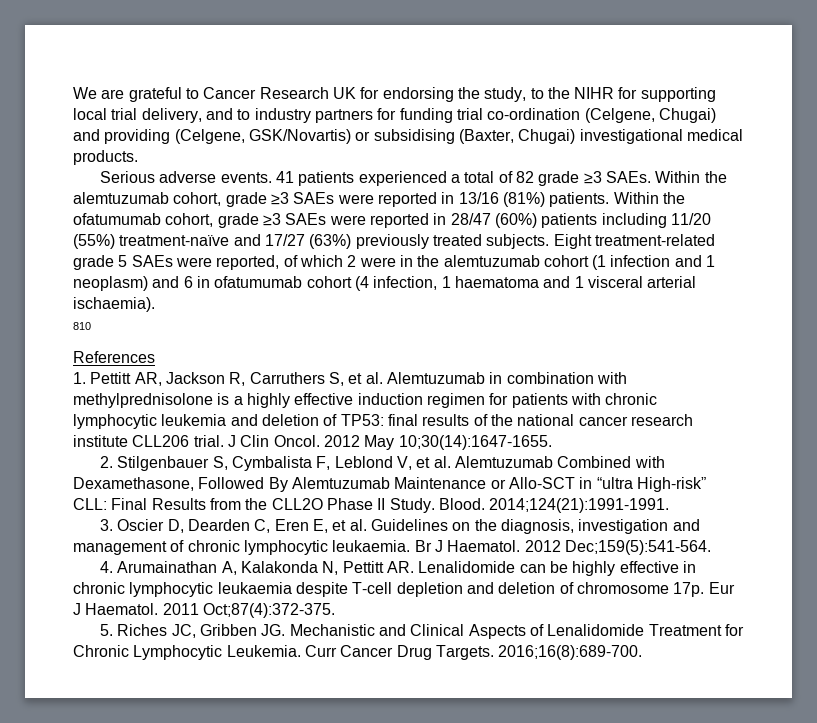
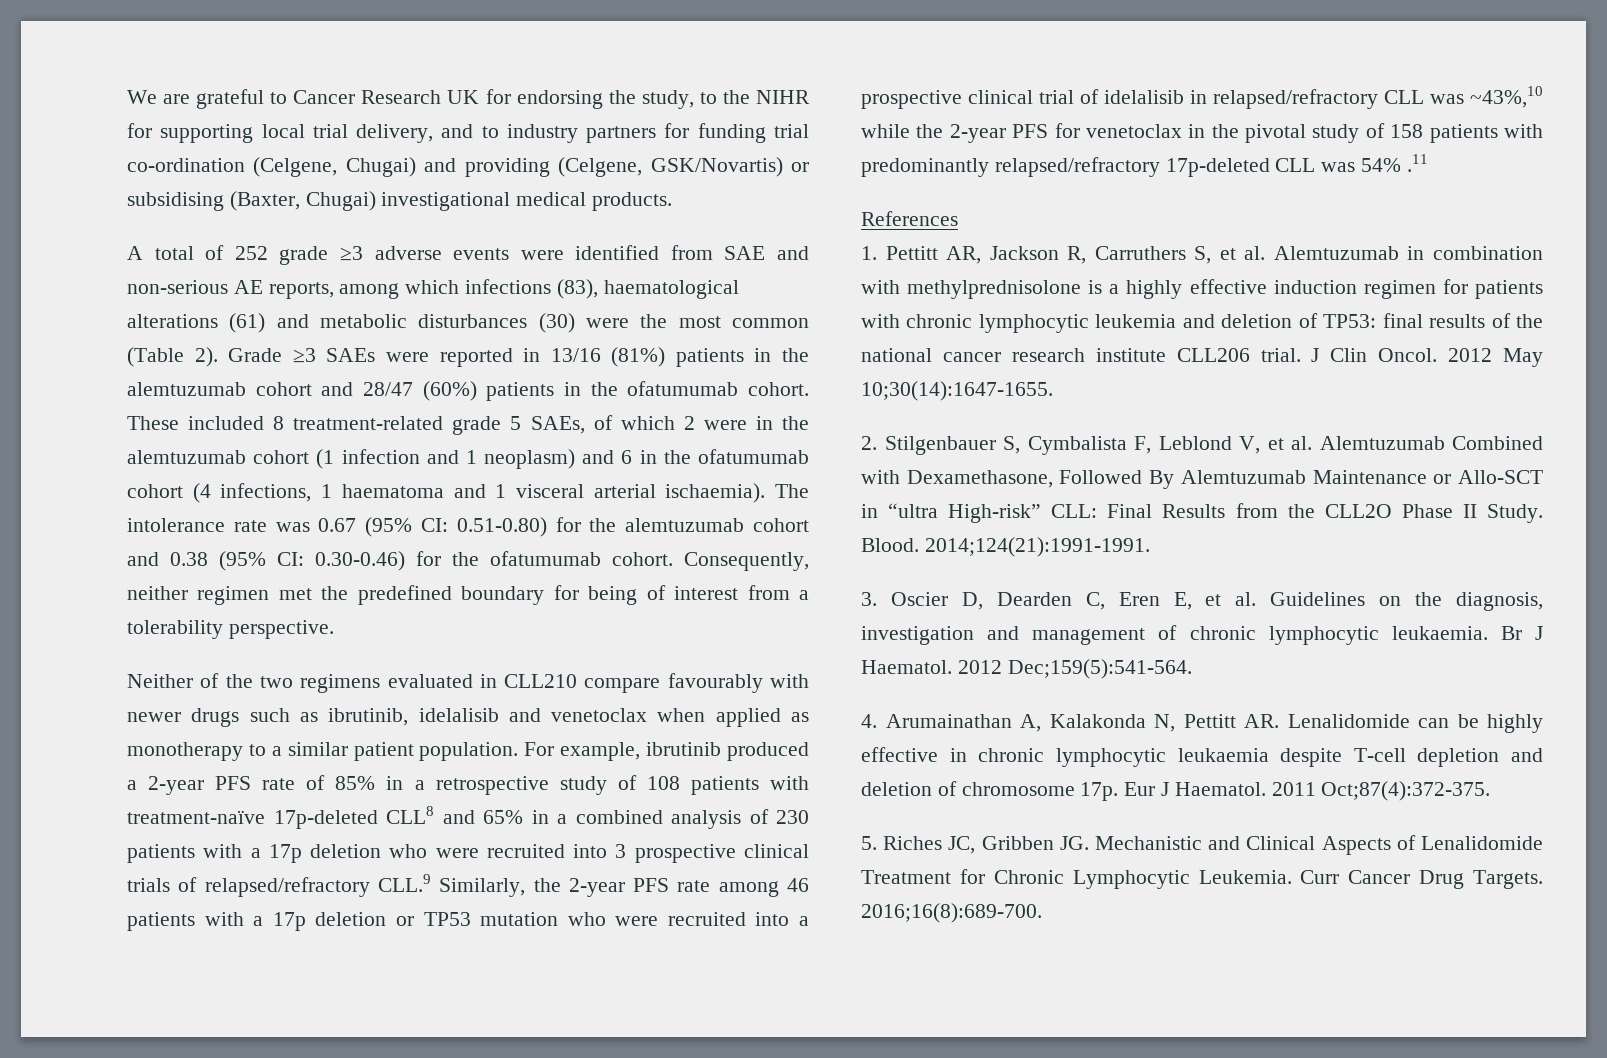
- Serious adverse events. 41 patients experienced a total of 82 grade ≥3 SAEs. Within the alemtuzumab cohort, grade ≥3 SAEs were reported in 13/16 (81%) patients. Within the ofatumumab cohort, grade ≥3 SAEs were reported in 28/47 (60%) patients including 11/20 (55%) treatment-naïve and 17/27 (63%) previously treated subjects. Eight treatment-related grade 5 SAEs were reported, of which 2 were in the alemtuzumab cohort (1 infection and 1 neoplasm) and 6 in ofatumumab cohort (4 infection, 1 haematoma and 1 visceral arterial ischaemia).
- 810
+ A total of 252 grade ≥3 adverse events were identified from SAE and non-serious AE reports, among which infections (83), haematological alterations (61) and metabolic disturbances (30) were the most common (Table 2). Grade ≥3 SAEs were reported in 13/16 (81%) patients in the alemtuzumab cohort and 28/47 (60%) patients in the ofatumumab cohort. These included 8 treatment-related grade 5 SAEs, of which 2 were in the alemtuzumab cohort (1 infection and 1 neoplasm) and 6 in the ofatumumab cohort (4 infections, 1 haematoma and 1 visceral arterial ischaemia). The intolerance rate was 0.67 (95% CI: 0.51-0.80) for the alemtuzumab cohort and 0.38 (95% CI: 0.30-0.46) for the ofatumumab cohort. Consequently, neither regimen met the predefined boundary for being of interest from a tolerability perspective.
+ Neither of the two regimens evaluated in CLL210 compare favourably with newer drugs such as ibrutinib, idelalisib and venetoclax when applied as monotherapy to a similar patient population. For example, ibrutinib produced a 2-year PFS rate of 85% in a retrospective study of 108 patients with treatment-naïve 17p-deleted CLL8 and 65% in a combined analysis of 230 patients with a 17p deletion who were recruited into 3 prospective clinical trials of relapsed/refractory CLL.9 Similarly, the 2-year PFS rate among 46 patients with a 17p deletion or TP53 mutation who were recruited into a prospective clinical trial of idelalisib in relapsed/refractory CLL was ~43%,10 while the 2-year PFS for venetoclax in the pivotal study of 158 patients with predominantly relapsed/refractory 17p-deleted CLL was 54% .11

